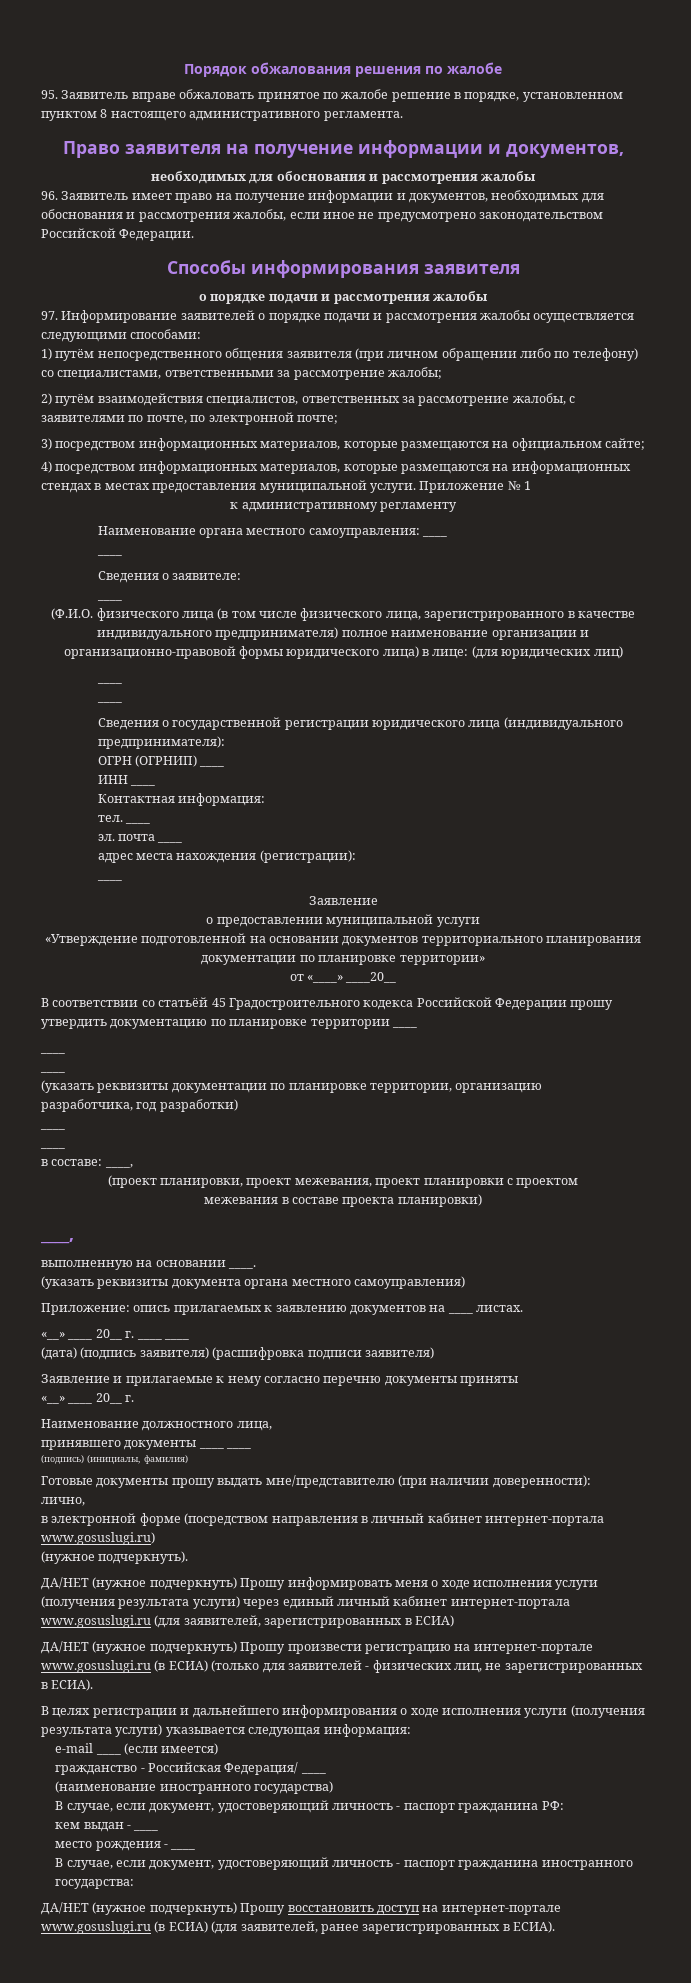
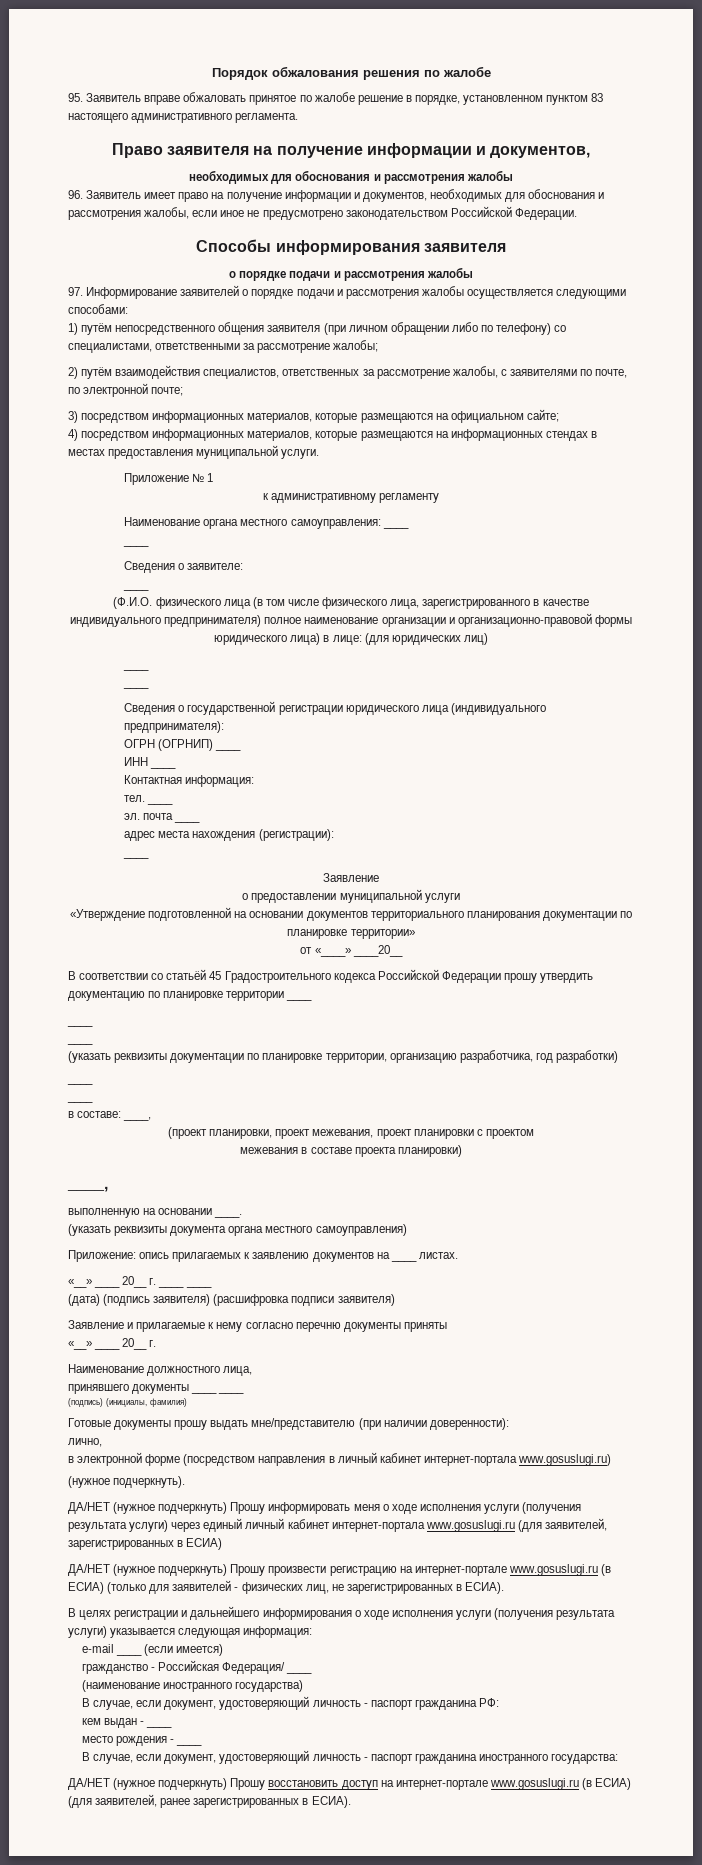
- 95. Заявитель вправе обжаловать принятое по жалобе решение в порядке, установленном пунктом 8 настоящего административного регламента.
+ 95. Заявитель вправе обжаловать принятое по жалобе решение в порядке, установленном пунктом 83 настоящего административного регламента.
- 4) посредством информационных материалов, которые размещаются на информационных стендах в местах предоставления муниципальной услуги. Приложение № 1
+ 4) посредством информационных материалов, которые размещаются на информационных стендах в местах предоставления муниципальной услуги.
+ Приложение № 1
- (указать реквизиты документации по планировке территории, организацию
- разработчика, год разработки)
+ (указать реквизиты документации по планировке территории, организацию разработчика, год разработки)

